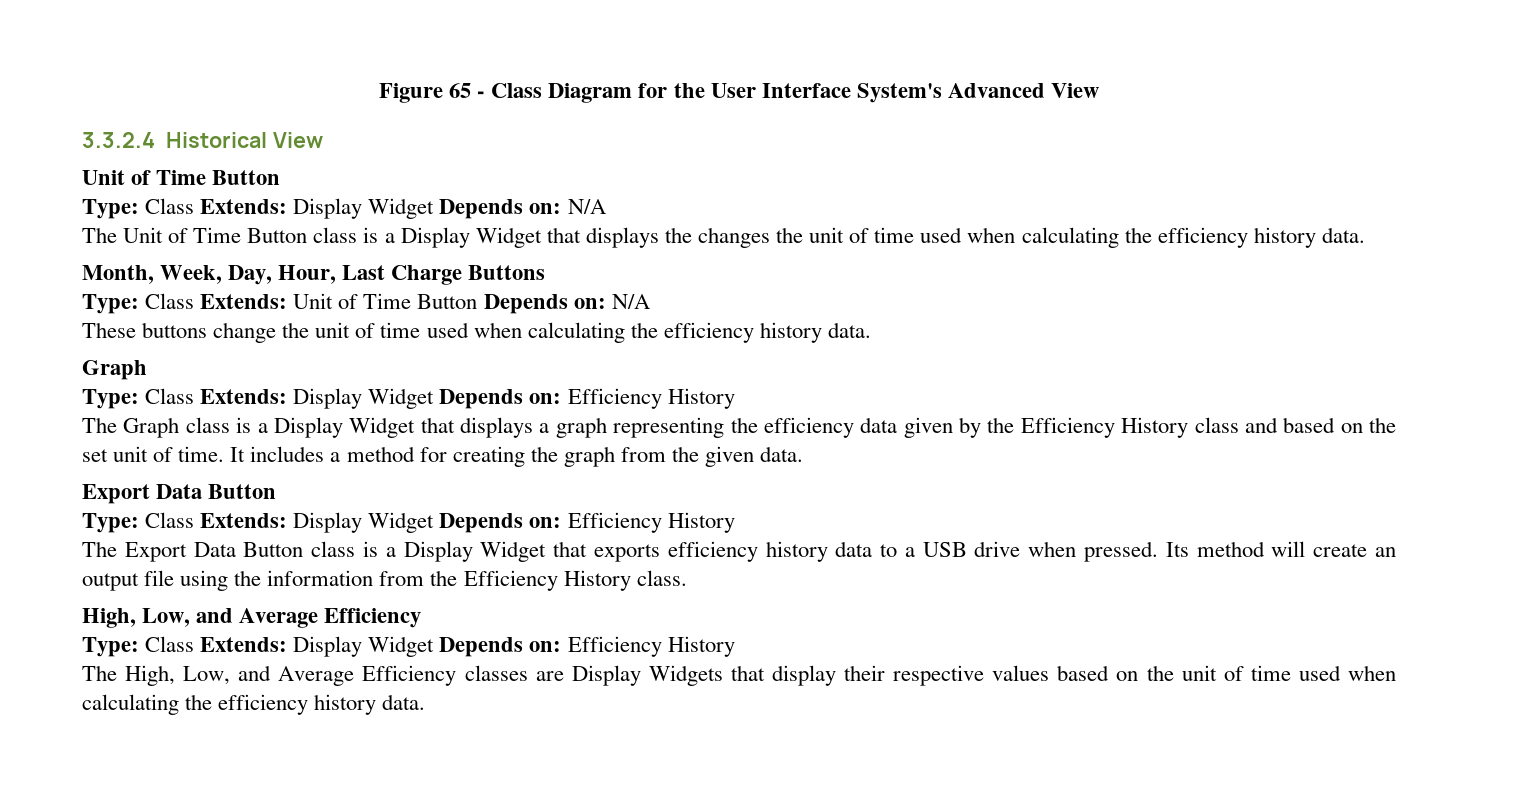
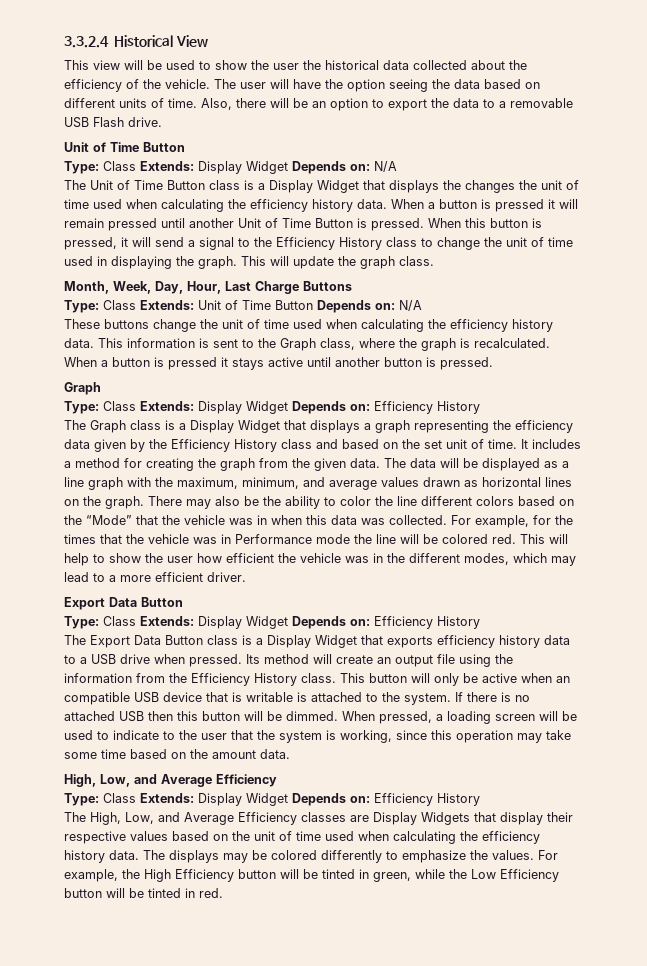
- Figure 65 - Class Diagram for the User Interface System's Advanced View
  3.3.2.4 Historical View
+ This view will be used to show the user the historical data collected about the efficiency of the vehicle. The user will have the option seeing the data based on different units of time. Also, there will be an option to export the data to a removable USB Flash drive.
+ When a button is pressed it will remain pressed until another Unit of Time Button is pressed. When this button is pressed, it will send a signal to the Efficiency History class to change the unit of time used in displaying the graph. This will update the graph class.
+ This information is sent to the Graph class, where the graph is recalculated. When a button is pressed it stays active until another button is pressed.
+ The data will be displayed as a line graph with the maximum, minimum, and average values drawn as horizontal lines on the graph. There may also be the ability to color the line different colors based on the “Mode” that the vehicle was in when this data was collected. For example, for the times that the vehicle was in Performance mode the line will be colored red. This will help to show the user how efficient the vehicle was in the different modes, which may lead to a more efficient driver.
+ This button will only be active when an compatible USB device that is writable is attached to the system. If there is no attached USB then this button will be dimmed. When pressed, a loading screen will be used to indicate to the user that the system is working, since this operation may take some time based on the amount data.
+ The displays may be colored differently to emphasize the values. For example, the High Efficiency button will be tinted in green, while the Low Efficiency button will be tinted in red.

